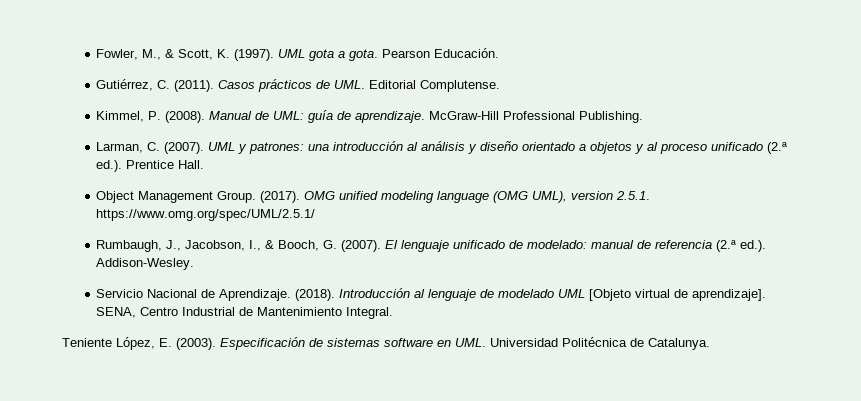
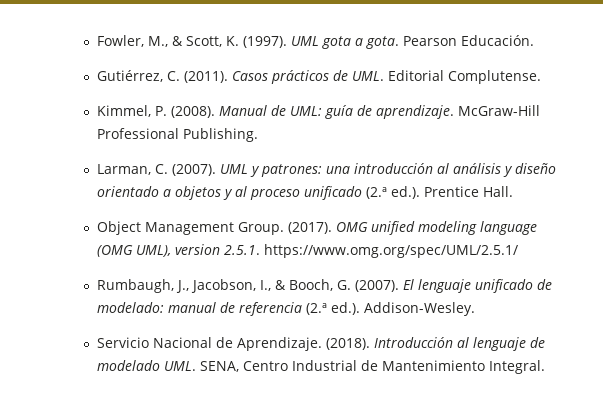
- Introducción al lenguaje de modelado UML [Objeto virtual de aprendizaje]. SENA, Centro Industrial de Mantenimiento Integral.
+ Introducción al lenguaje de modelado UML. SENA, Centro Industrial de Mantenimiento Integral.
- Teniente López, E. (2003). Especificación de sistemas software en UML. Universidad Politécnica de Catalunya.

